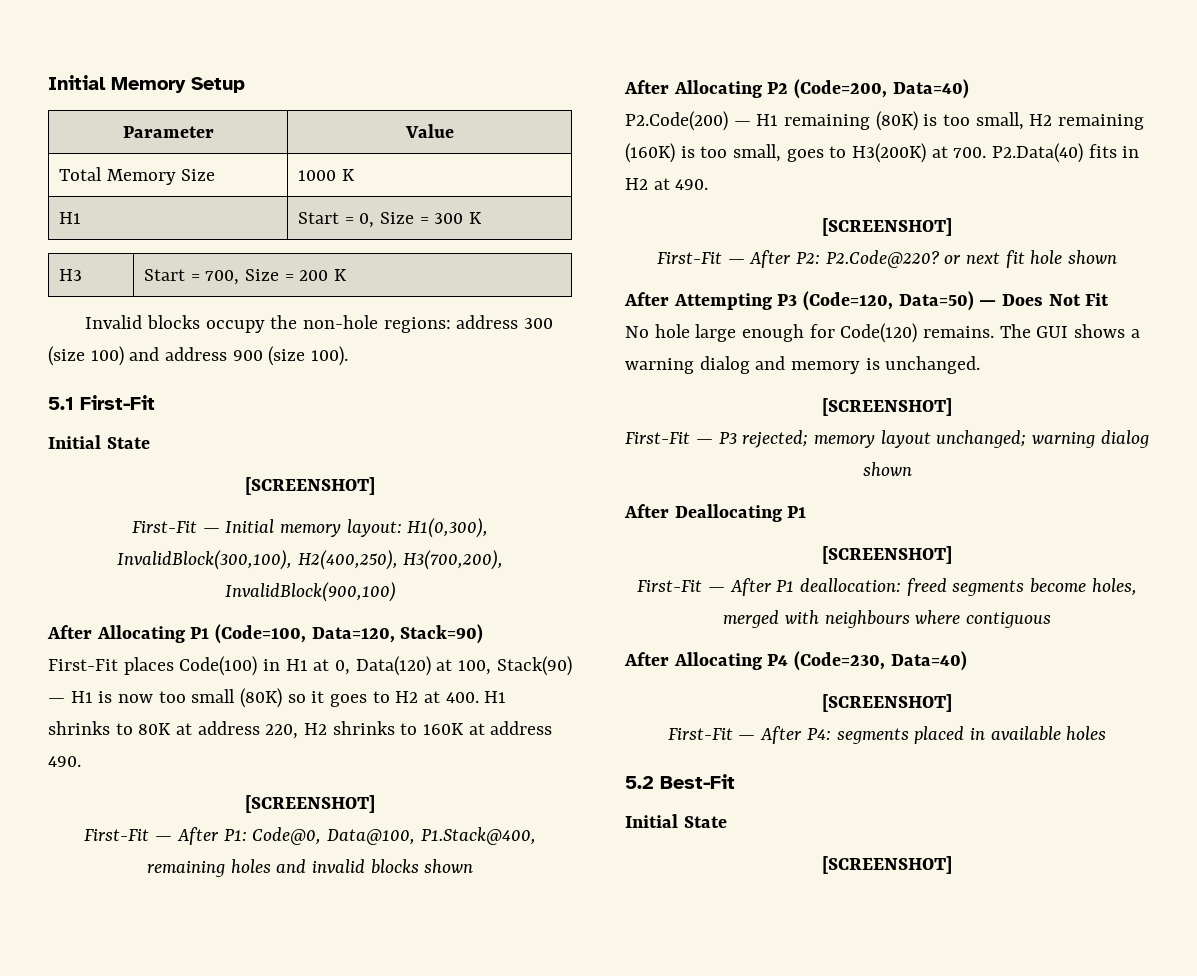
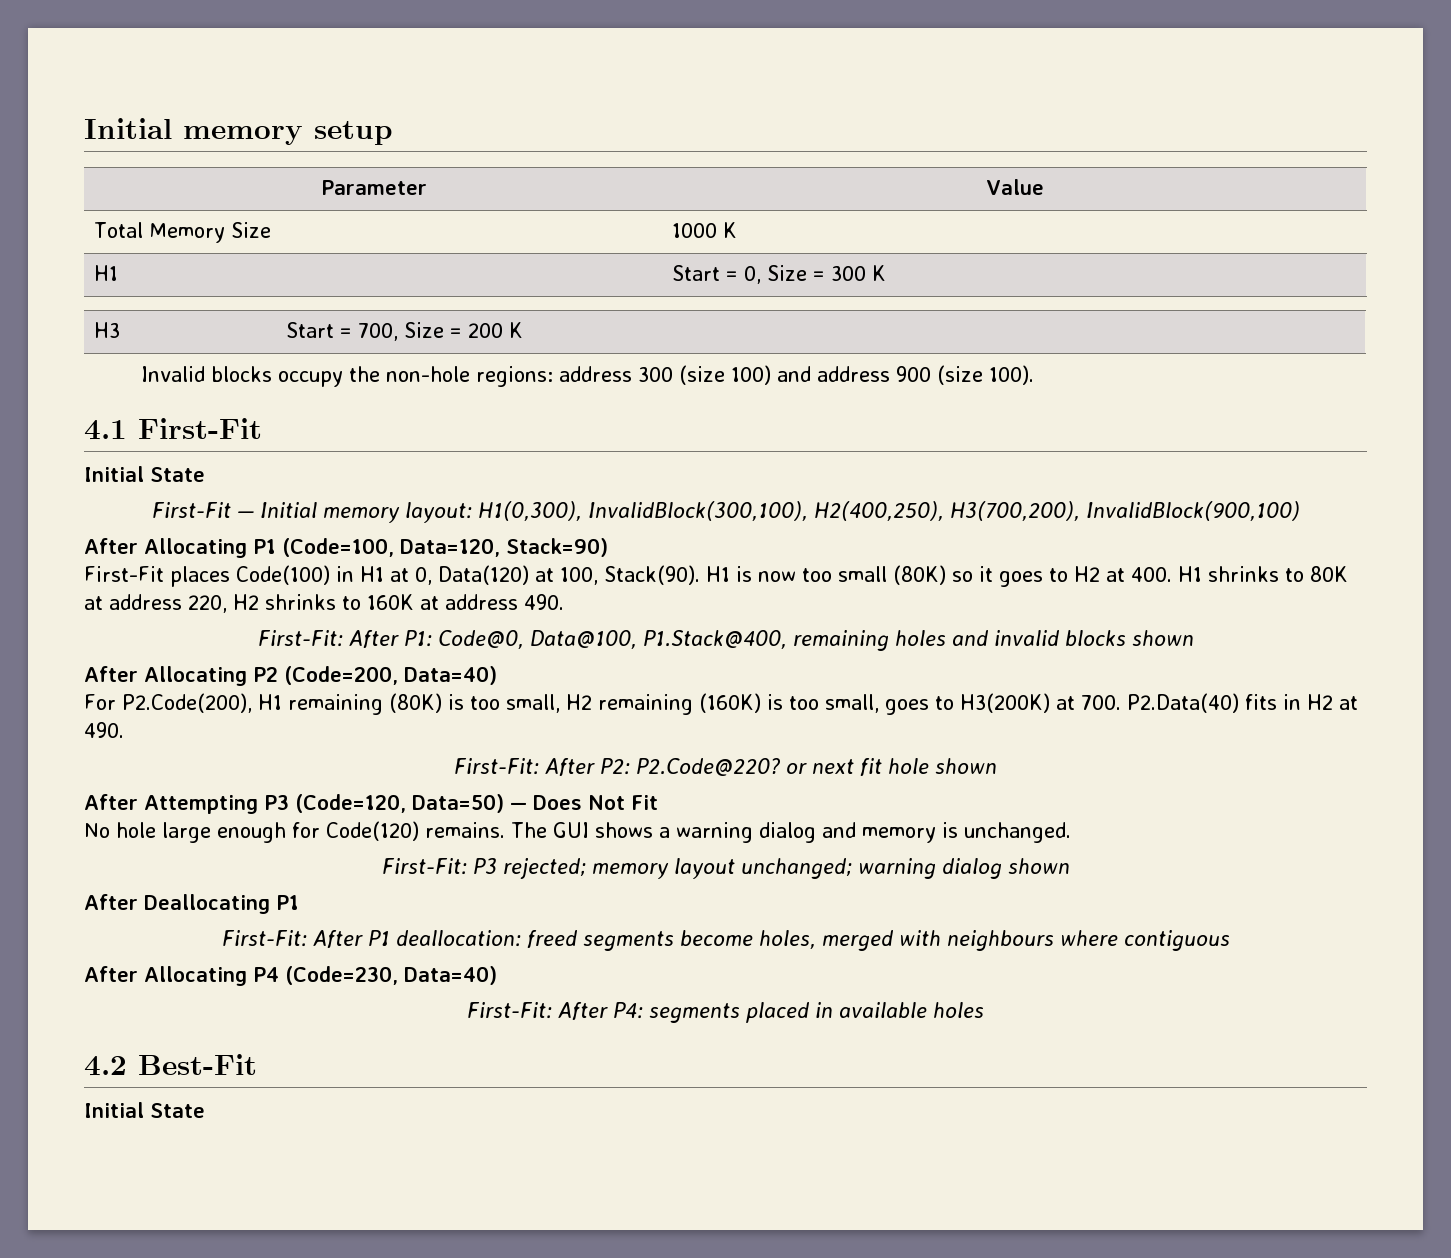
- Initial Memory Setup
+ Initial memory setup
- 5.1 First-Fit
+ 4.1 First-Fit
  Initial State
- [SCREENSHOT]
- First-Fit places Code(100) in H1 at 0, Data(120) at 100, Stack(90) — H1 is now too small (80K) so it goes to H2 at 400. H1 shrinks to 80K at address 220, H2 shrinks to 160K at address 490.
- [SCREENSHOT]
- First-Fit — After P1: Code@0, Data@100, P1.Stack@400, remaining holes and invalid blocks shown
+ First-Fit places Code(100) in H1 at 0, Data(120) at 100, Stack(90). H1 is now too small (80K) so it goes to H2 at 400. H1 shrinks to 80K at address 220, H2 shrinks to 160K at address 490.
+ First-Fit: After P1: Code@0, Data@100, P1.Stack@400, remaining holes and invalid blocks shown
- P2.Code(200) — H1 remaining (80K) is too small, H2 remaining (160K) is too small, goes to H3(200K) at 700. P2.Data(40) fits in H2 at 490.
- [SCREENSHOT]
- First-Fit — After P2: P2.Code@220? or next fit hole shown
+ For P2.Code(200), H1 remaining (80K) is too small, H2 remaining (160K) is too small, goes to H3(200K) at 700. P2.Data(40) fits in H2 at 490.
+ First-Fit: After P2: P2.Code@220? or next fit hole shown
  The GUI shows a warning dialog and memory is unchanged.
- [SCREENSHOT]
- First-Fit — P3 rejected; memory layout unchanged; warning dialog shown
+ First-Fit: P3 rejected; memory layout unchanged; warning dialog shown
  After Deallocating P1
- [SCREENSHOT]
- First-Fit — After P1 deallocation: freed segments become holes, merged with neighbours where contiguous
+ First-Fit: After P1 deallocation: freed segments become holes, merged with neighbours where contiguous
  After Allocating P4 (Code=230, Data=40)
- [SCREENSHOT]
- First-Fit — After P4: segments placed in available holes
+ First-Fit: After P4: segments placed in available holes
- 5.2 Best-Fit
+ 4.2 Best-Fit
  Initial State
- [SCREENSHOT]

